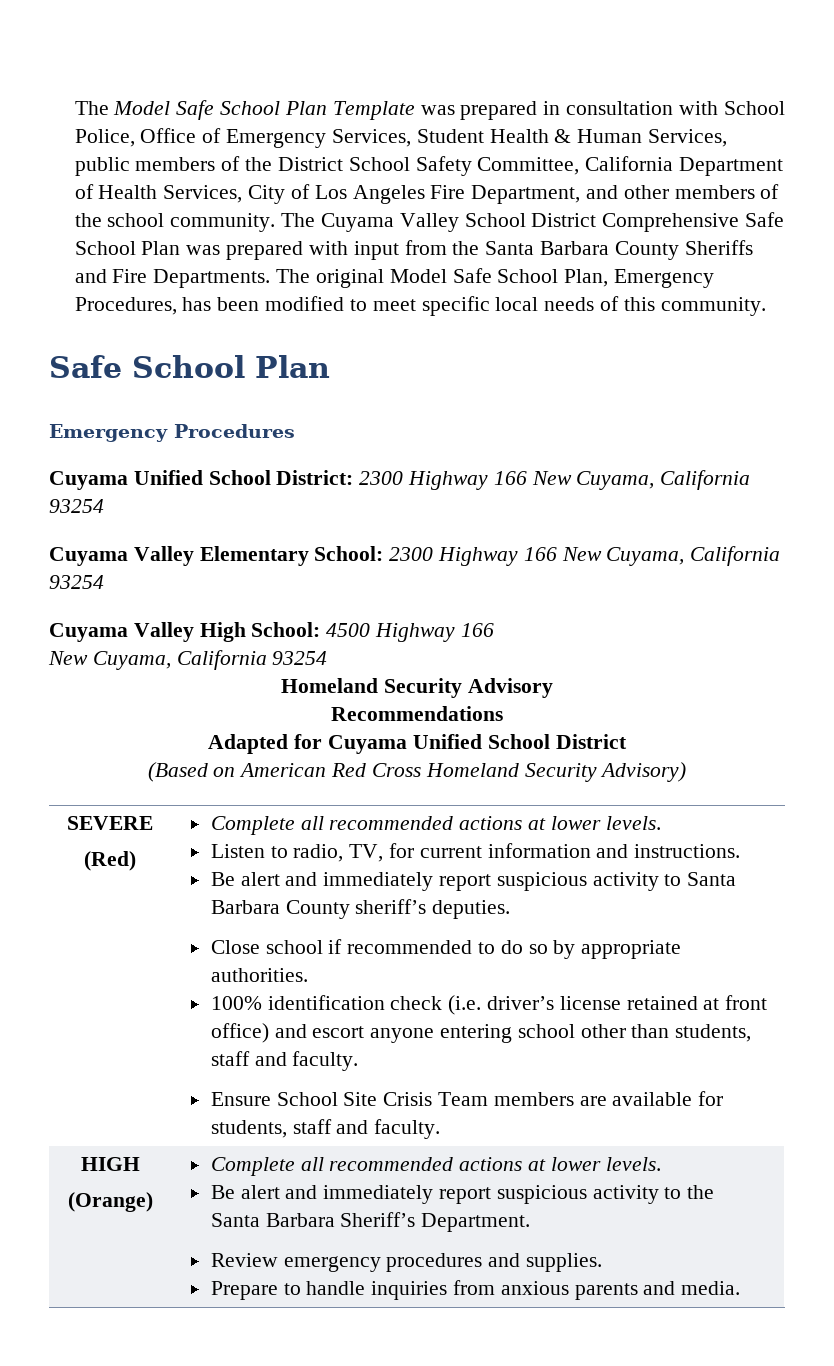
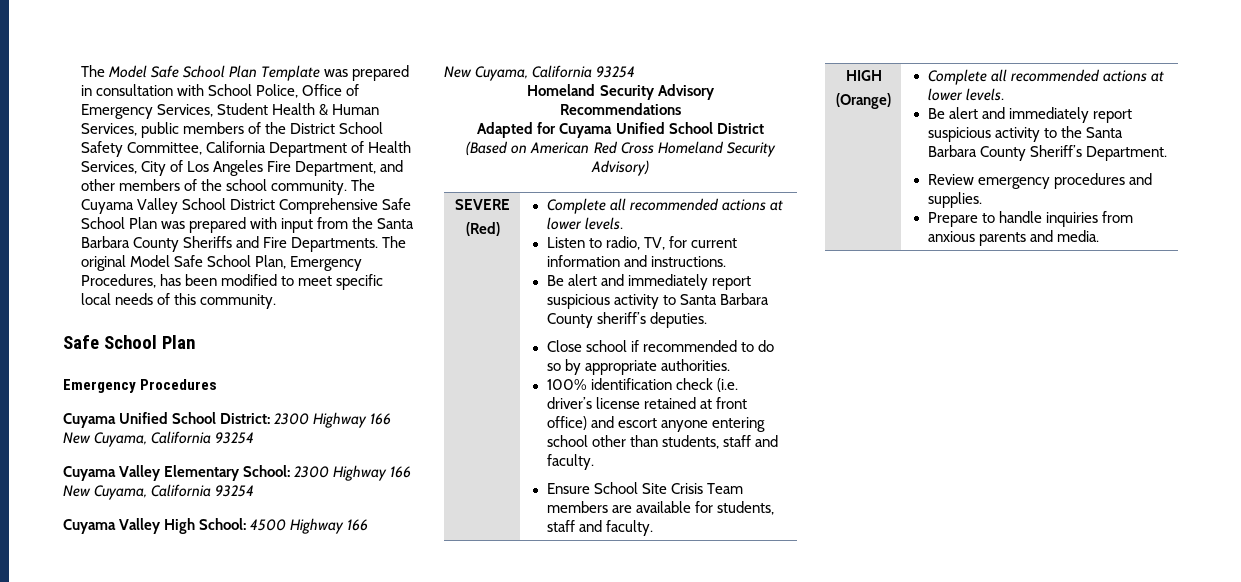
  HIGH
  (Orange) | Complete all recommended actions at lower levels.
- Be alert and immediately report suspicious activity to the Santa Barbara Sheriff’s Department.
+ Be alert and immediately report suspicious activity to the Santa Barbara County Sheriff’s Department.

